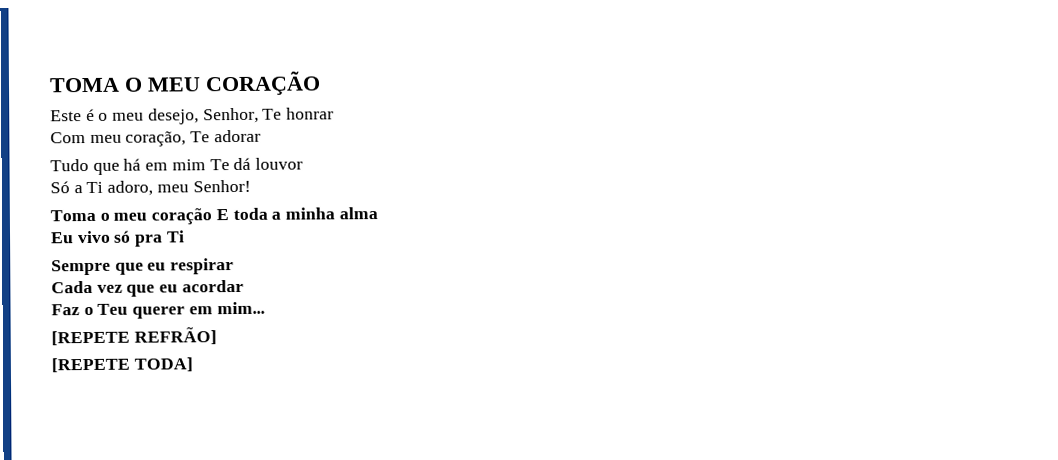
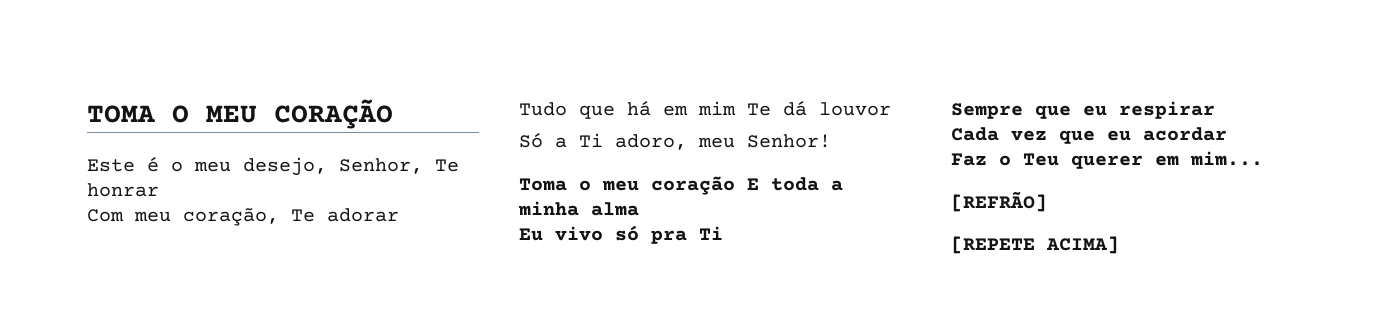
- [REPETE REFRÃO]
- [REPETE TODA]
+ [REFRÃO]
+ [REPETE ACIMA]

